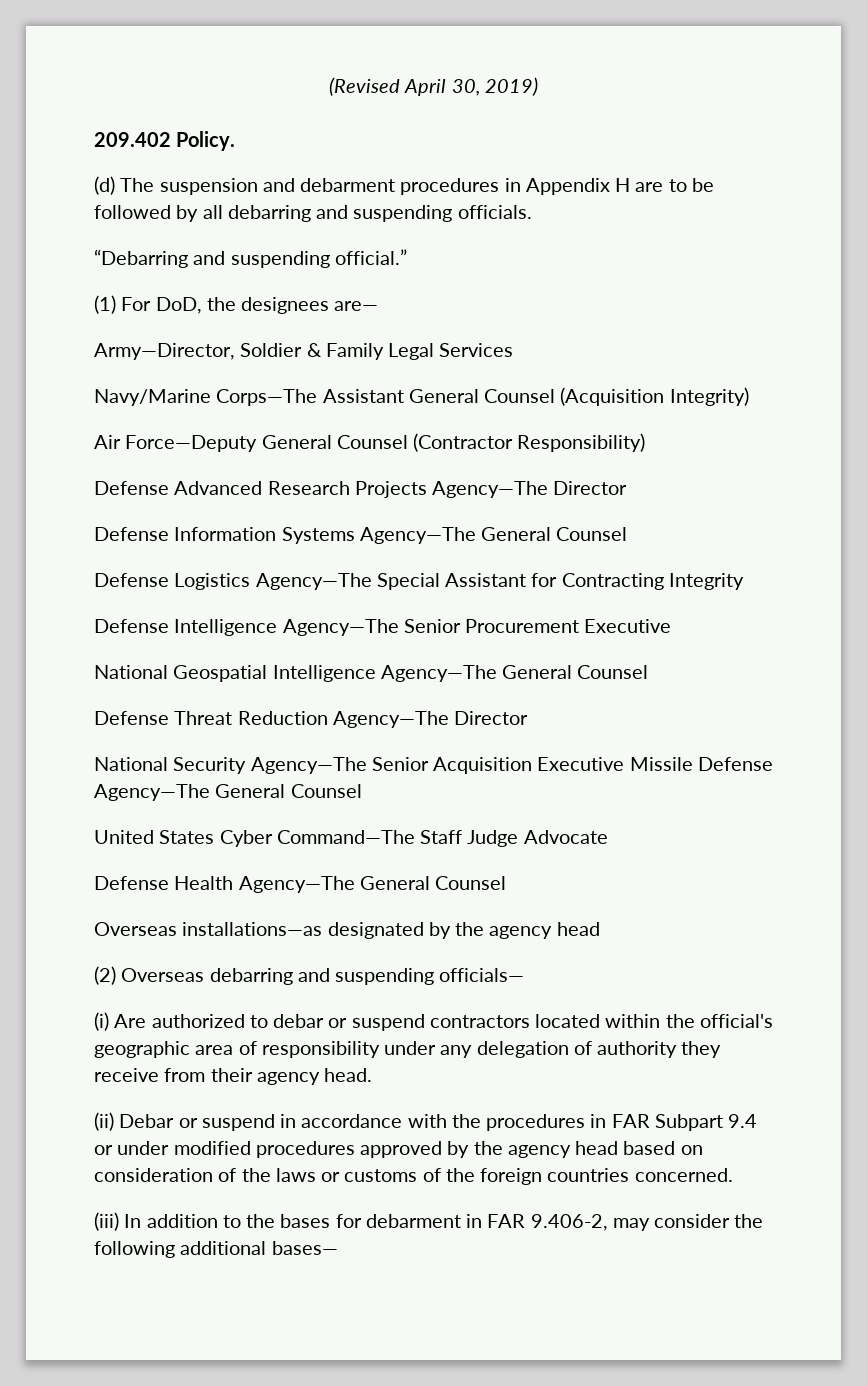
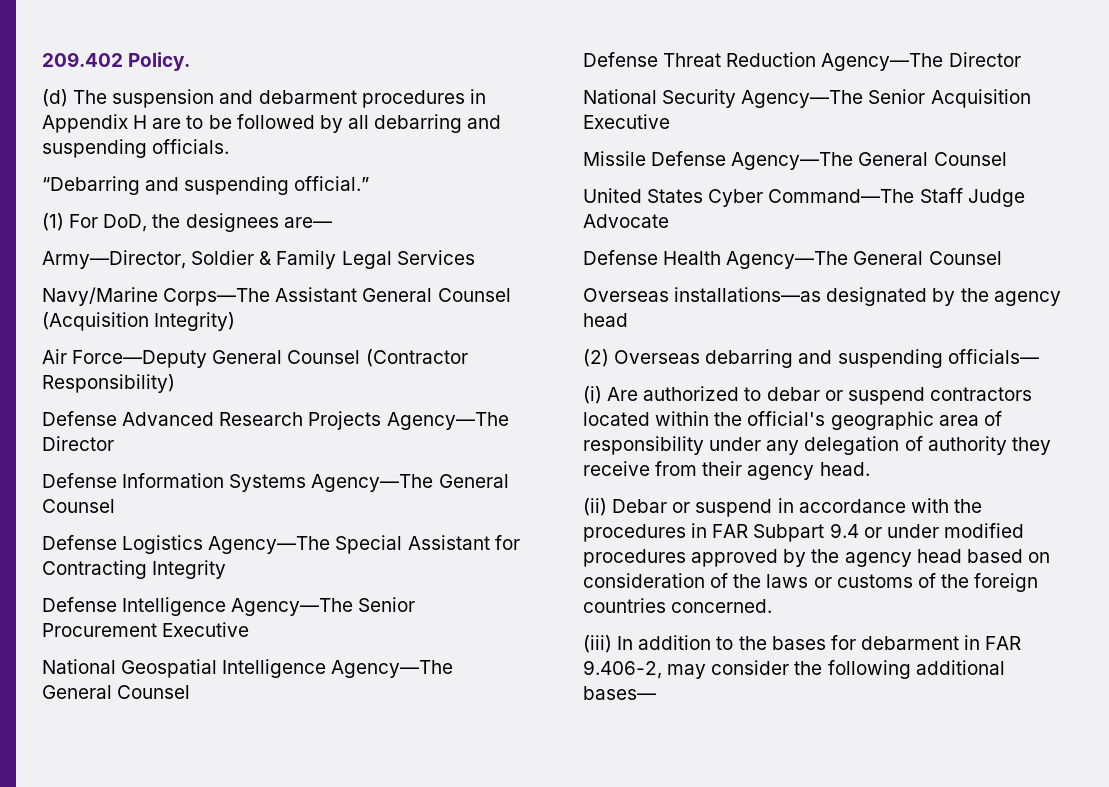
- (Revised April 30, 2019)
- National Security Agency—The Senior Acquisition Executive Missile Defense Agency—The General Counsel
+ National Security Agency—The Senior Acquisition Executive
+ Missile Defense Agency—The General Counsel

